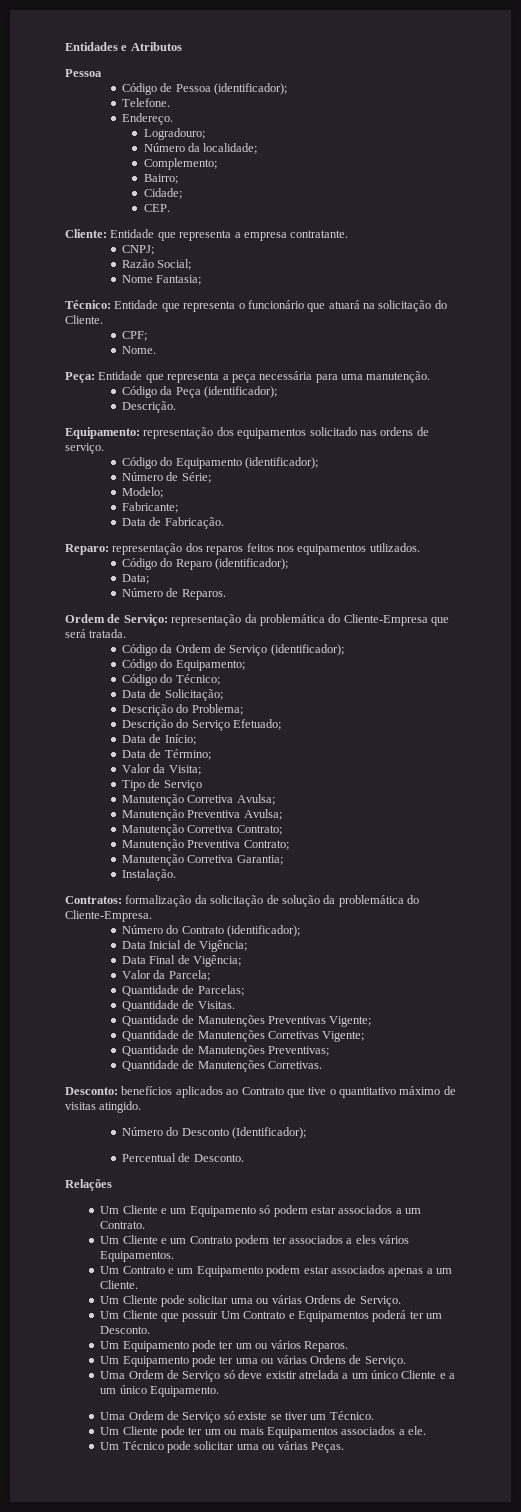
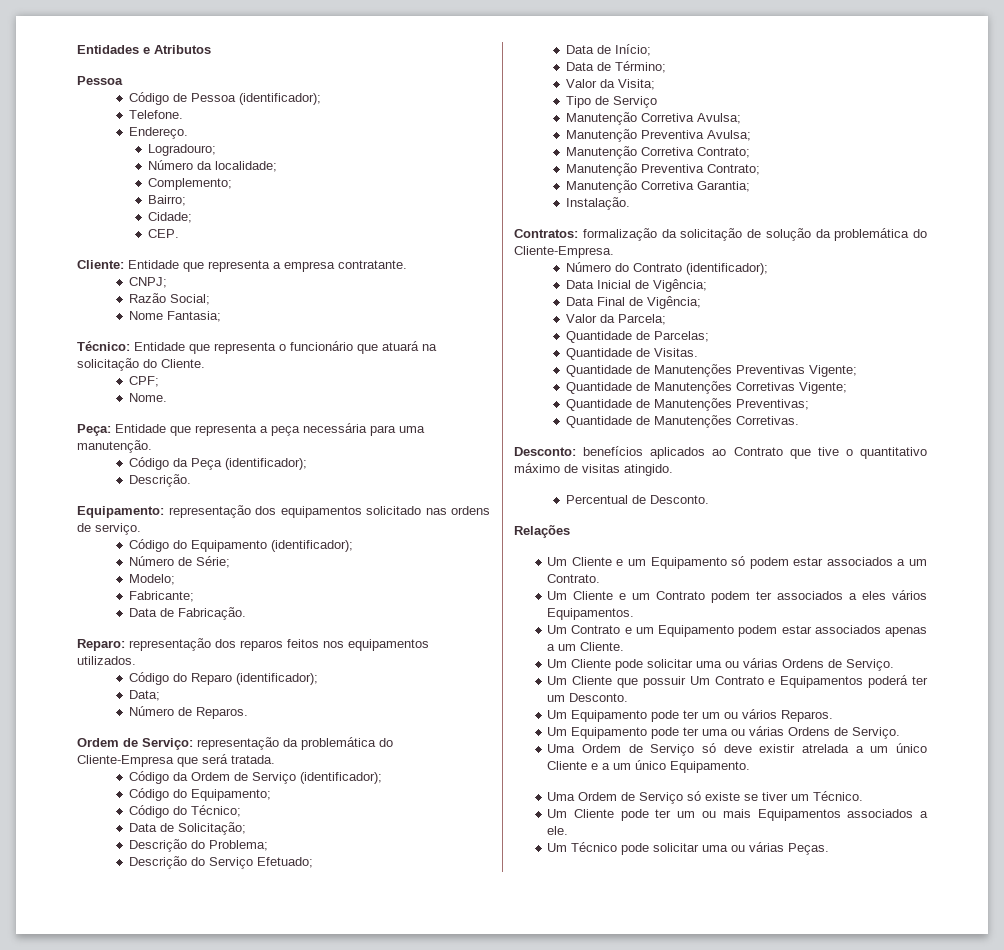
- Número do Desconto (Identificador);

